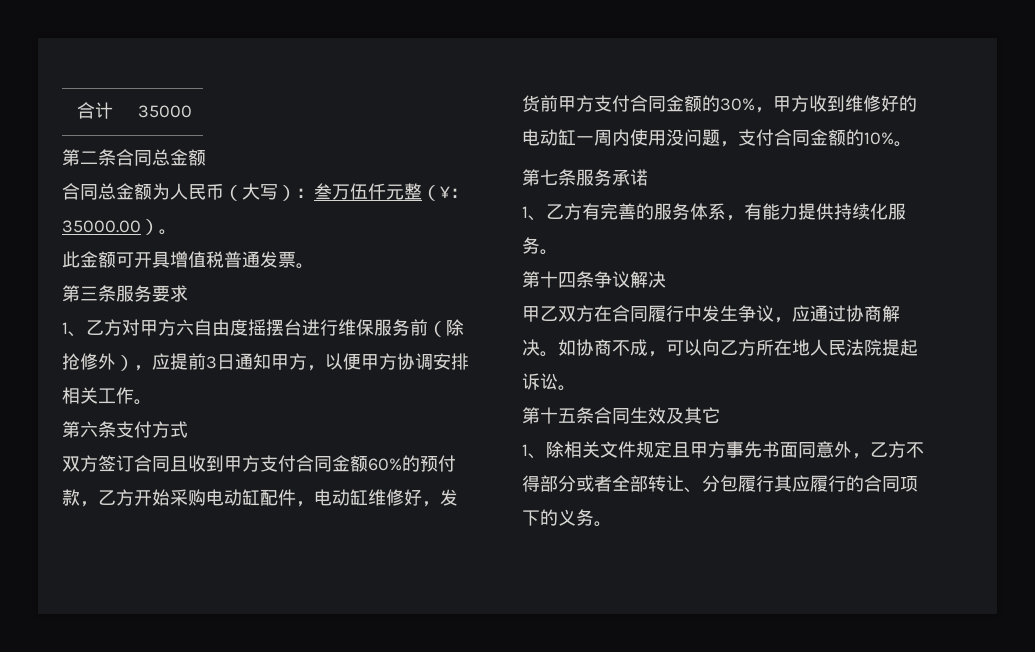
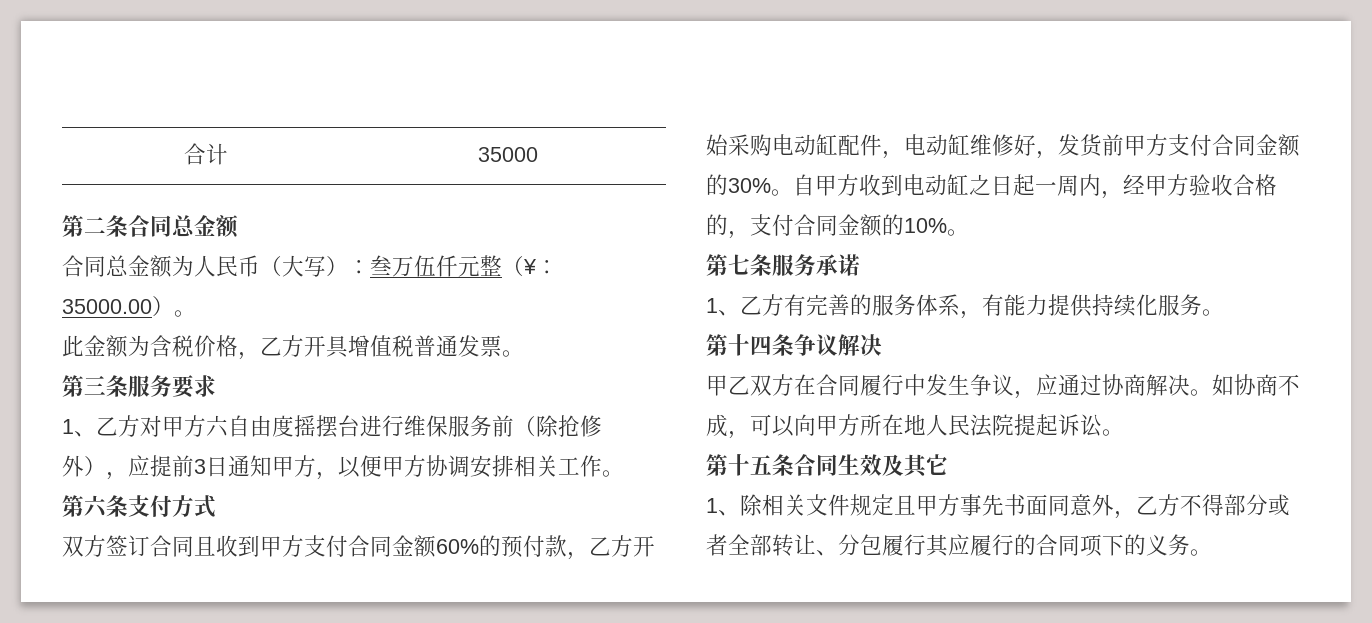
- 此金额可开具增值税普通发票。
+ 此金额为含税价格，乙方开具增值税普通发票。
- 双方签订合同且收到甲方支付合同金额60%的预付款，乙方开始采购电动缸配件，电动缸维修好，发货前甲方支付合同金额的30%，甲方收到维修好的电动缸一周内使用没问题，支付合同金额的10%。
+ 双方签订合同且收到甲方支付合同金额60%的预付款，乙方开始采购电动缸配件，电动缸维修好，发货前甲方支付合同金额的30%。自甲方收到电动缸之日起一周内，经甲方验收合格的，支付合同金额的10%。
- 如协商不成，可以向乙方所在地人民法院提起诉讼。
+ 如协商不成，可以向甲方所在地人民法院提起诉讼。

